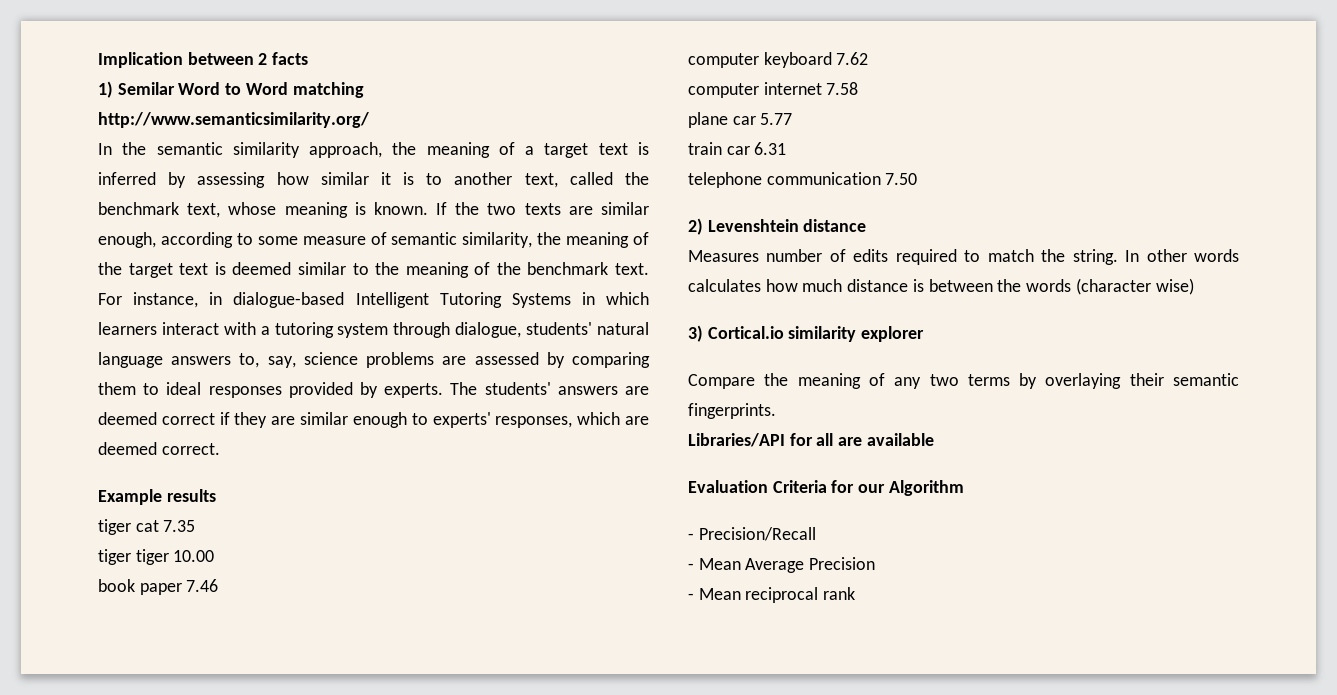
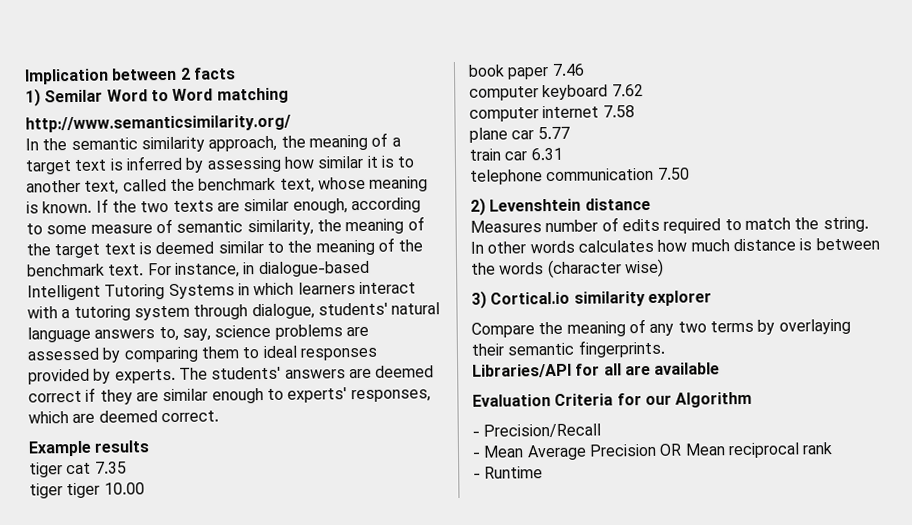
- - Mean Average Precision
- - Mean reciprocal rank
+ - Mean Average Precision OR Mean reciprocal rank
+ - Runtime

